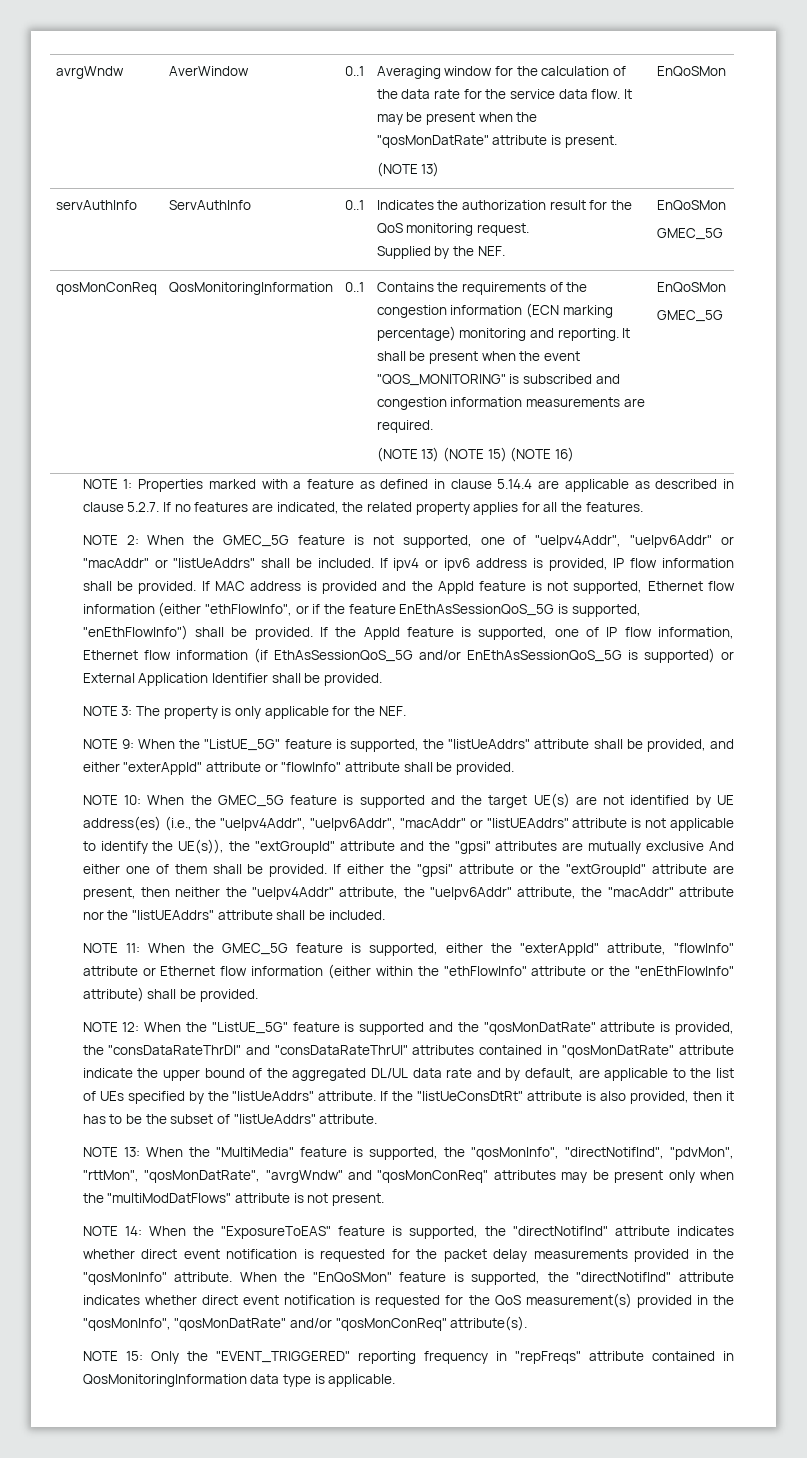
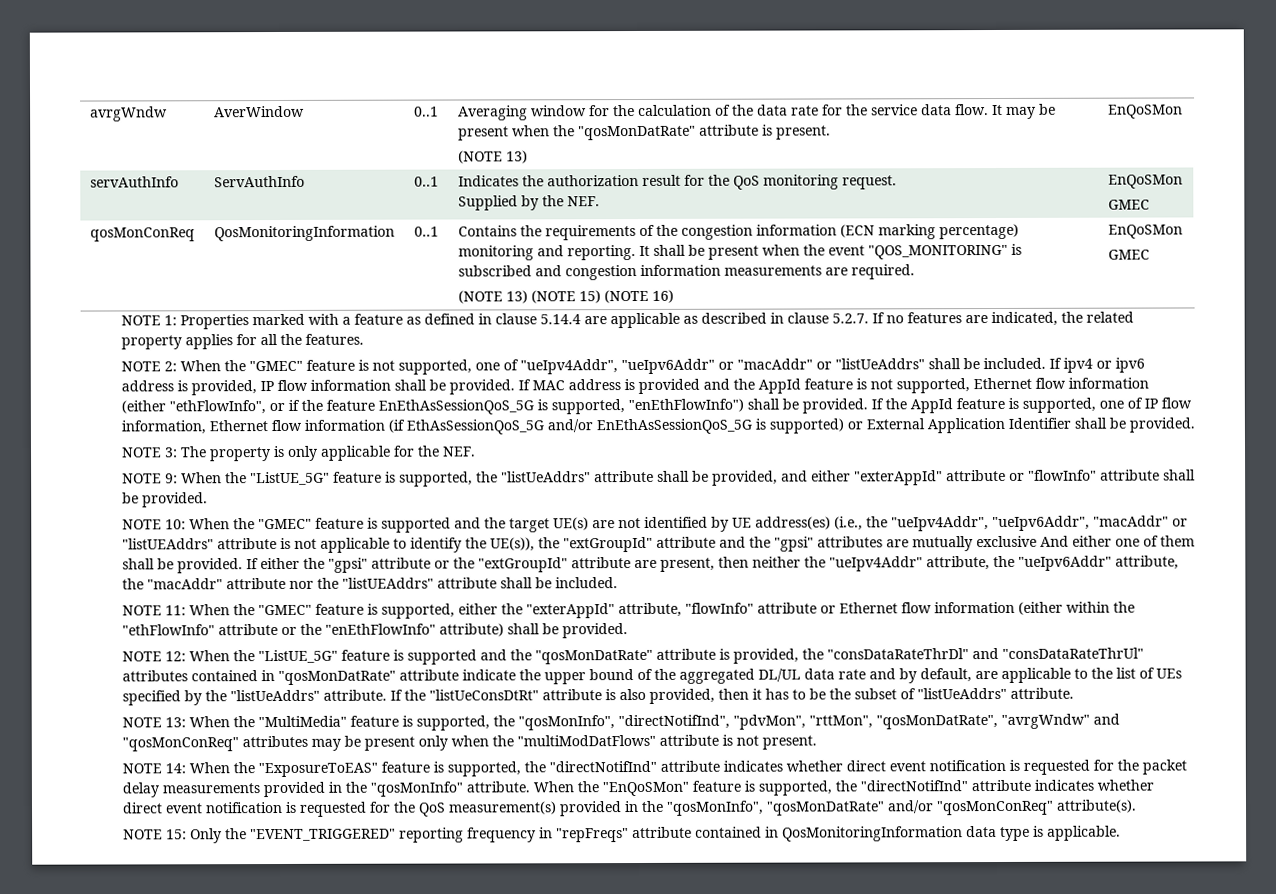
  servAuthInfo | ServAuthInfo | 0..1 | Indicates the authorization result for the QoS monitoring request.
  Supplied by the NEF. | EnQoSMon
- GMEC_5G
+ GMEC
  qosMonConReq | QosMonitoringInformation | 0..1 | Contains the requirements of the congestion information (ECN marking percentage) monitoring and reporting. It shall be present when the event "QOS_MONITORING" is subscribed and congestion information measurements are required.
  (NOTE 13) (NOTE 15) (NOTE 16) | EnQoSMon
- GMEC_5G
+ GMEC
- NOTE 2: When the GMEC_5G feature is not supported, one of "ueIpv4Addr", "ueIpv6Addr" or "macAddr" or "listUeAddrs" shall be included.
+ NOTE 2: When the "GMEC" feature is not supported, one of "ueIpv4Addr", "ueIpv6Addr" or "macAddr" or "listUeAddrs" shall be included.
- NOTE 10: When the GMEC_5G feature is supported and the target UE(s) are not identified by UE address(es) (i.e., the "ueIpv4Addr", "ueIpv6Addr", "macAddr" or "listUEAddrs" attribute is not applicable to identify the UE(s)), the "extGroupId" attribute and the "gpsi" attributes are mutually exclusive And either one of them shall be provided.
+ NOTE 10: When the "GMEC" feature is supported and the target UE(s) are not identified by UE address(es) (i.e., the "ueIpv4Addr", "ueIpv6Addr", "macAddr" or "listUEAddrs" attribute is not applicable to identify the UE(s)), the "extGroupId" attribute and the "gpsi" attributes are mutually exclusive And either one of them shall be provided.
- NOTE 11: When the GMEC_5G feature is supported, either the "exterAppId" attribute, "flowInfo" attribute or Ethernet flow information (either within the "ethFlowInfo" attribute or the "enEthFlowInfo" attribute) shall be provided.
+ NOTE 11: When the "GMEC" feature is supported, either the "exterAppId" attribute, "flowInfo" attribute or Ethernet flow information (either within the "ethFlowInfo" attribute or the "enEthFlowInfo" attribute) shall be provided.

